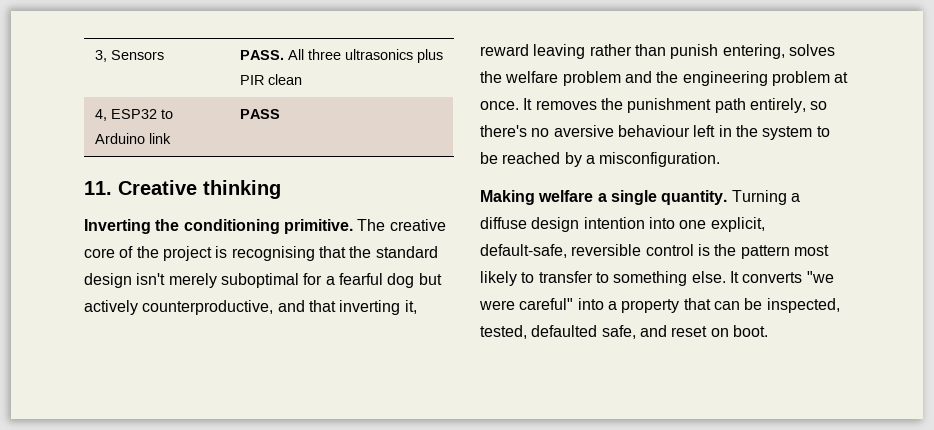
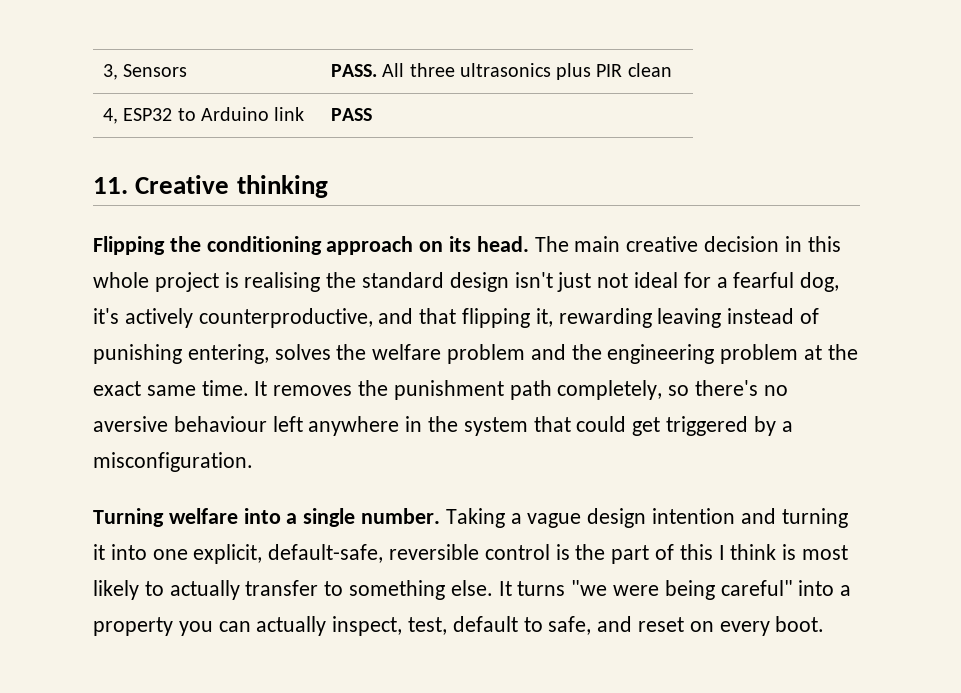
- Inverting the conditioning primitive. The creative core of the project is recognising that the standard design isn't merely suboptimal for a fearful dog but actively counterproductive, and that inverting it, reward leaving rather than punish entering, solves the welfare problem and the engineering problem at once.
+ Flipping the conditioning approach on its head. The main creative decision in this whole project is realising the standard design isn't just not ideal for a fearful dog, it's actively counterproductive, and that flipping it, rewarding leaving instead of punishing entering, solves the welfare problem and the engineering problem at the exact same time.
- It removes the punishment path entirely, so there's no aversive behaviour left in the system to be reached by a misconfiguration.
+ It removes the punishment path completely, so there's no aversive behaviour left anywhere in the system that could get triggered by a misconfiguration.
- Making welfare a single quantity. Turning a diffuse design intention into one explicit, default-safe, reversible control is the pattern most likely to transfer to something else.
+ Turning welfare into a single number. Taking a vague design intention and turning it into one explicit, default-safe, reversible control is the part of this I think is most likely to actually transfer to something else.
- It converts "we were careful" into a property that can be inspected, tested, defaulted safe, and reset on boot.
+ It turns "we were being careful" into a property you can actually inspect, test, default to safe, and reset on every boot.

